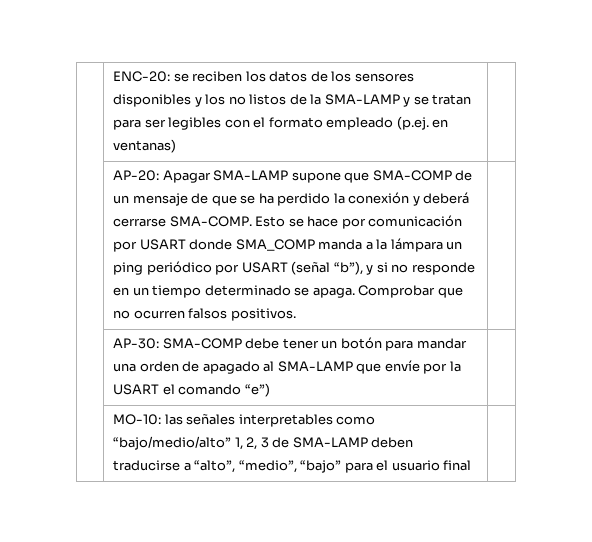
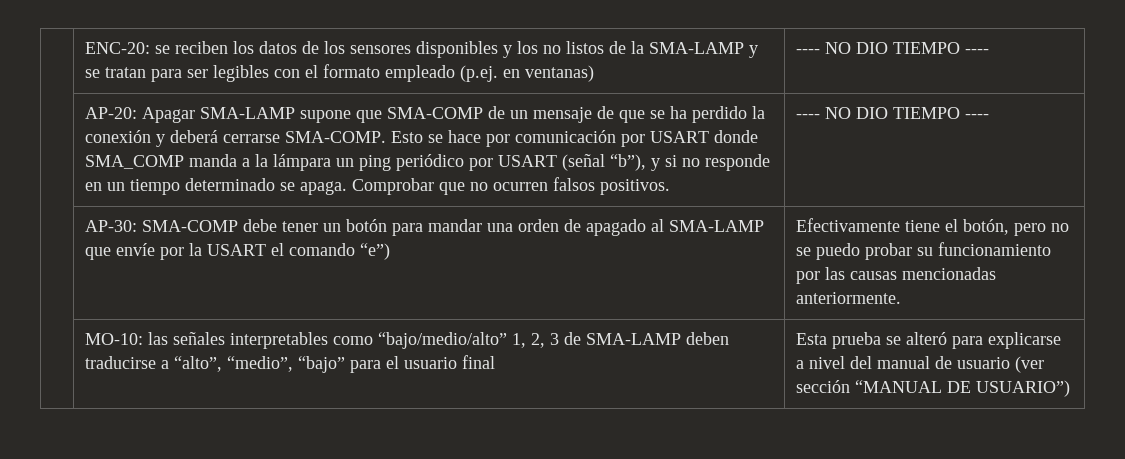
- | ENC-20: se reciben los datos de los sensores disponibles y los no listos de la SMA-LAMP y se tratan para ser legibles con el formato empleado (p.ej. en ventanas) |
+ | ENC-20: se reciben los datos de los sensores disponibles y los no listos de la SMA-LAMP y se tratan para ser legibles con el formato empleado (p.ej. en ventanas) | ---- NO DIO TIEMPO ----
- Comprobar que no ocurren falsos positivos.
+ Comprobar que no ocurren falsos positivos. | ---- NO DIO TIEMPO ----
- | AP-30: SMA-COMP debe tener un botón para mandar una orden de apagado al SMA-LAMP que envíe por la USART el comando “e”) |
+ | AP-30: SMA-COMP debe tener un botón para mandar una orden de apagado al SMA-LAMP que envíe por la USART el comando “e”) | Efectivamente tiene el botón, pero no se puedo probar su funcionamiento por las causas mencionadas anteriormente.
- | MO-10: las señales interpretables como “bajo/medio/alto” 1, 2, 3 de SMA-LAMP deben traducirse a “alto”, “medio”, “bajo” para el usuario final |
+ | MO-10: las señales interpretables como “bajo/medio/alto” 1, 2, 3 de SMA-LAMP deben traducirse a “alto”, “medio”, “bajo” para el usuario final | Esta prueba se alteró para explicarse a nivel del manual de usuario (ver sección “MANUAL DE USUARIO”)

